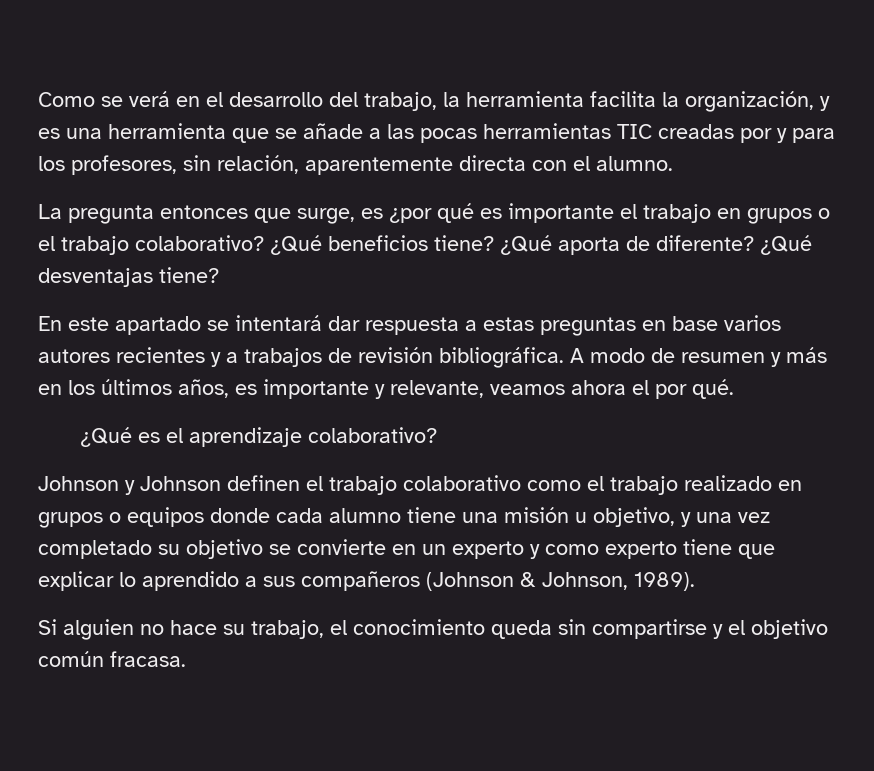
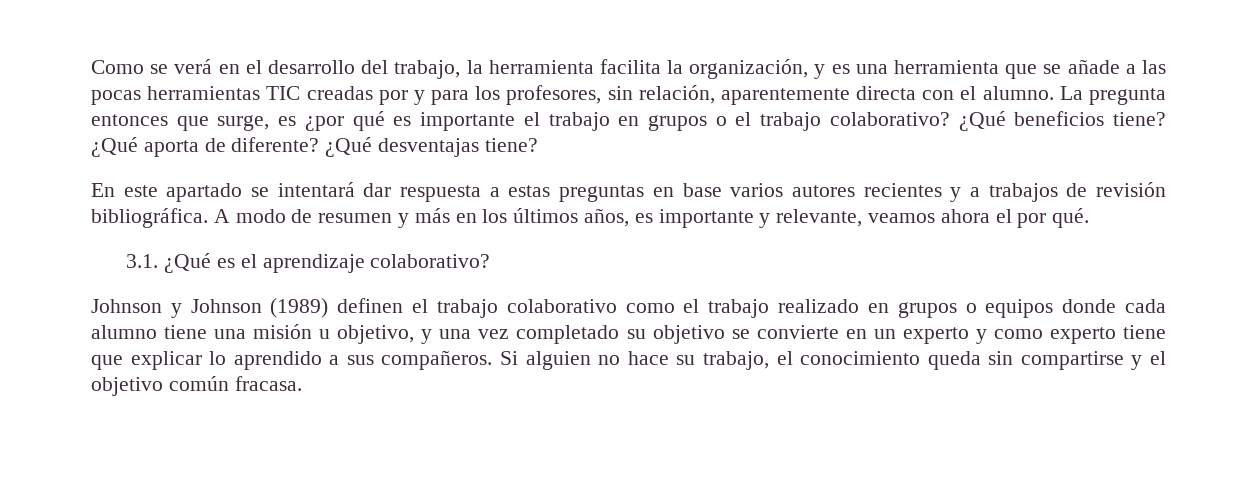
- Como se verá en el desarrollo del trabajo, la herramienta facilita la organización, y es una herramienta que se añade a las pocas herramientas TIC creadas por y para los profesores, sin relación, aparentemente directa con el alumno.
- La pregunta entonces que surge, es ¿por qué es importante el trabajo en grupos o el trabajo colaborativo?
+ Como se verá en el desarrollo del trabajo, la herramienta facilita la organización, y es una herramienta que se añade a las pocas herramientas TIC creadas por y para los profesores, sin relación, aparentemente directa con el alumno. La pregunta entonces que surge, es ¿por qué es importante el trabajo en grupos o el trabajo colaborativo?
- ¿Qué es el aprendizaje colaborativo?
+ 3.1. ¿Qué es el aprendizaje colaborativo?
- Johnson y Johnson definen el trabajo colaborativo como el trabajo realizado en grupos o equipos donde cada alumno tiene una misión u objetivo, y una vez completado su objetivo se convierte en un experto y como experto tiene que explicar lo aprendido a sus compañeros (Johnson & Johnson, 1989).
- Si alguien no hace su trabajo, el conocimiento queda sin compartirse y el objetivo común fracasa.
+ Johnson y Johnson (1989) definen el trabajo colaborativo como el trabajo realizado en grupos o equipos donde cada alumno tiene una misión u objetivo, y una vez completado su objetivo se convierte en un experto y como experto tiene que explicar lo aprendido a sus compañeros. Si alguien no hace su trabajo, el conocimiento queda sin compartirse y el objetivo común fracasa.

